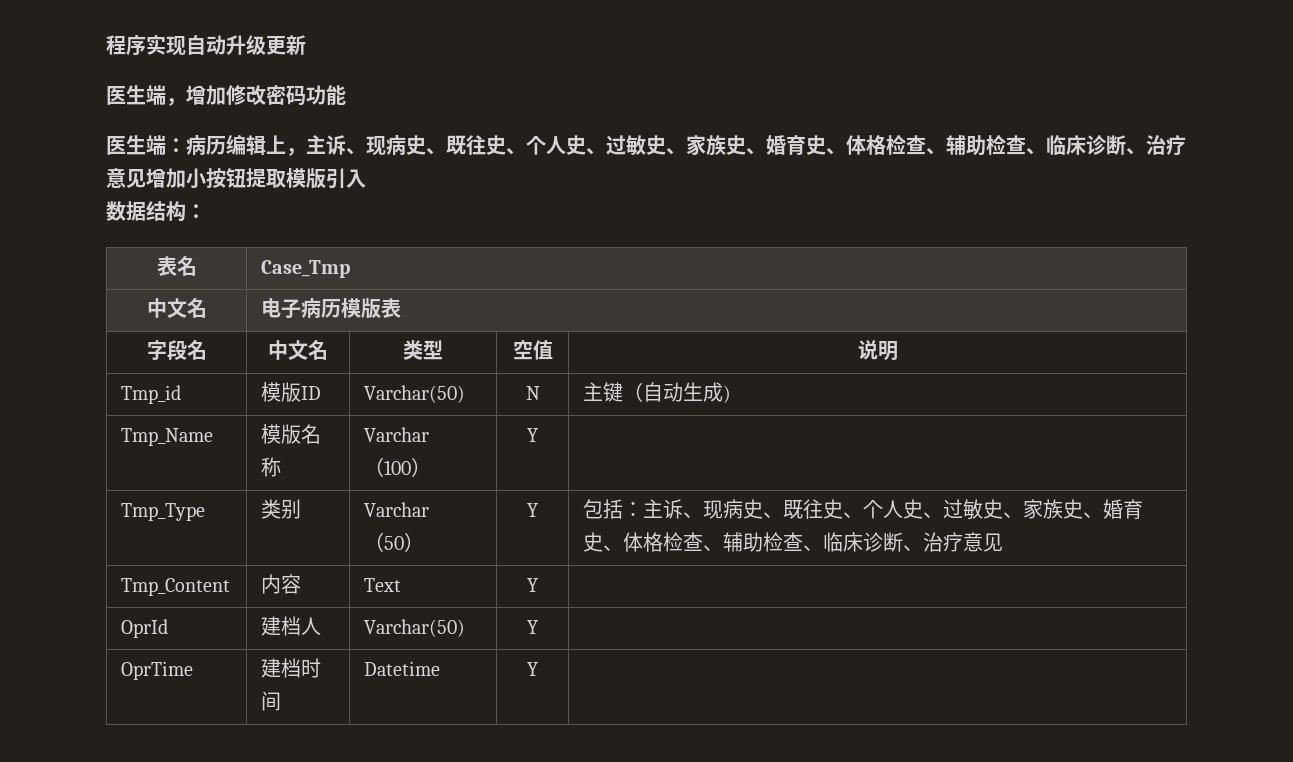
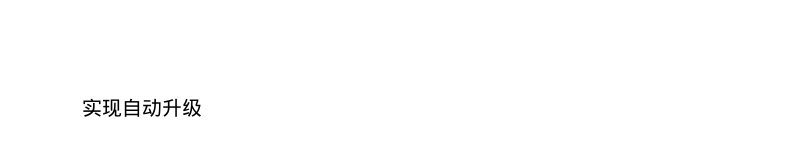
- 程序实现自动升级更新
- 医生端，增加修改密码功能
- 医生端：病历编辑上，主诉、现病史、既往史、个人史、过敏史、家族史、婚育史、体格检查、辅助检查、临床诊断、治疗意见增加小按钮提取模版引入
- 数据结构：
- 表名 | Case_Tmp
- 中文名 | 电子病历模版表
- 字段名 | 中文名 | 类型 | 空值 | 说明
- Tmp_id | 模版ID | Varchar(50) | N | 主键（自动生成)
- Tmp_Name | 模版名称 | Varchar（100） | Y |
- Tmp_Type | 类别 | Varchar（50） | Y | 包括：主诉、现病史、既往史、个人史、过敏史、家族史、婚育史、体格检查、辅助检查、临床诊断、治疗意见
- Tmp_Content | 内容 | Text | Y |
- OprId | 建档人 | Varchar(50) | Y |
- OprTime | 建档时间 | Datetime | Y |
+ 实现自动升级

